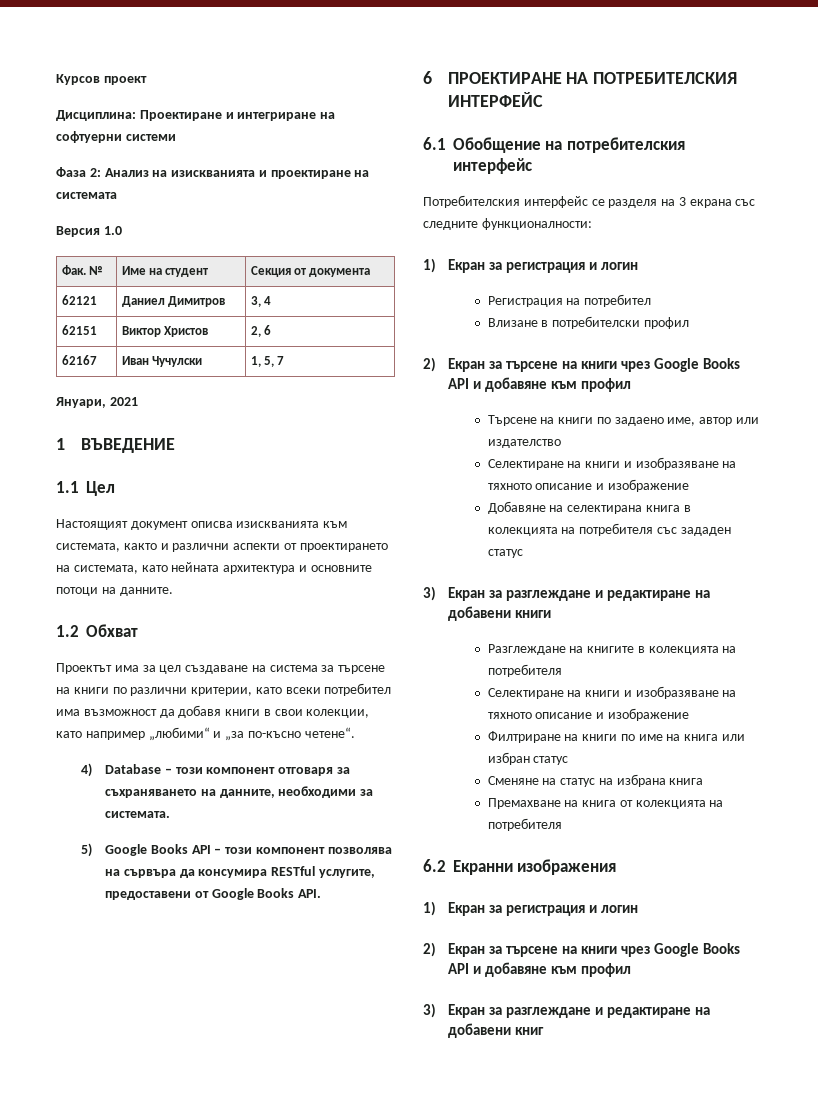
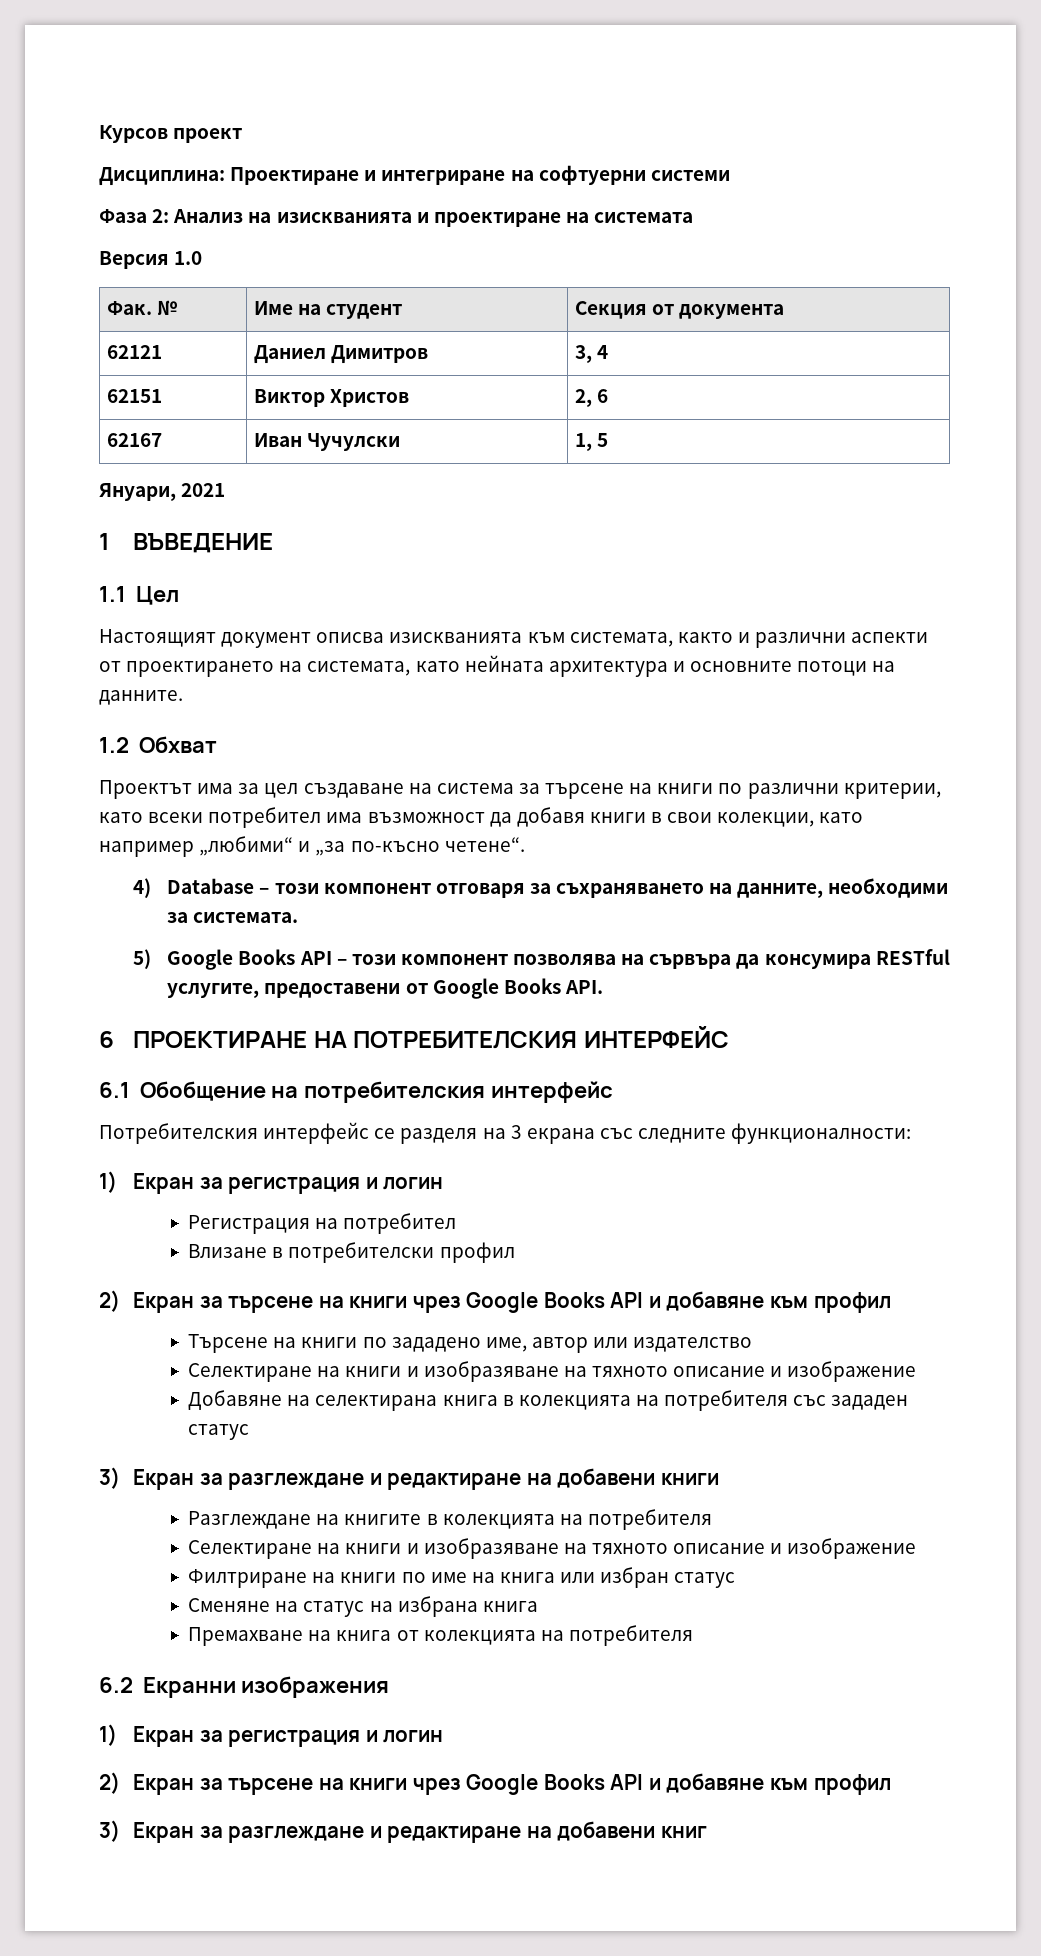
- 62167 | Иван Чучулски | 1, 5, 7
+ 62167 | Иван Чучулски | 1, 5
- Търсене на книги по задаено име, автор или издателство
+ Търсене на книги по зададено име, автор или издателство

